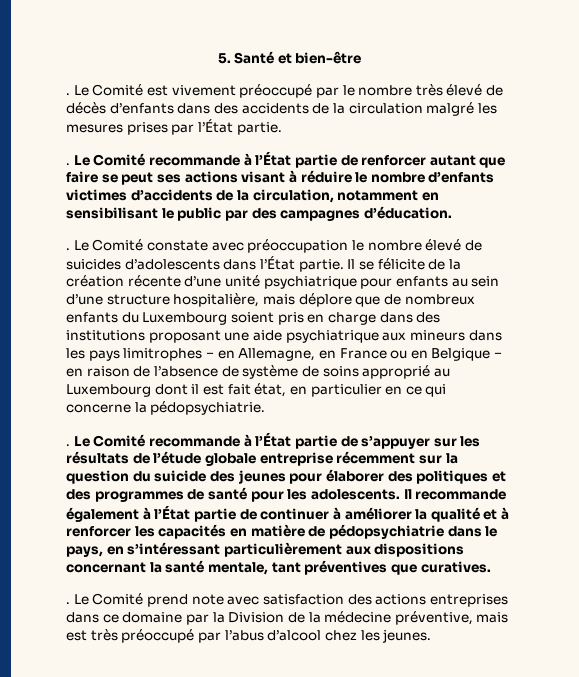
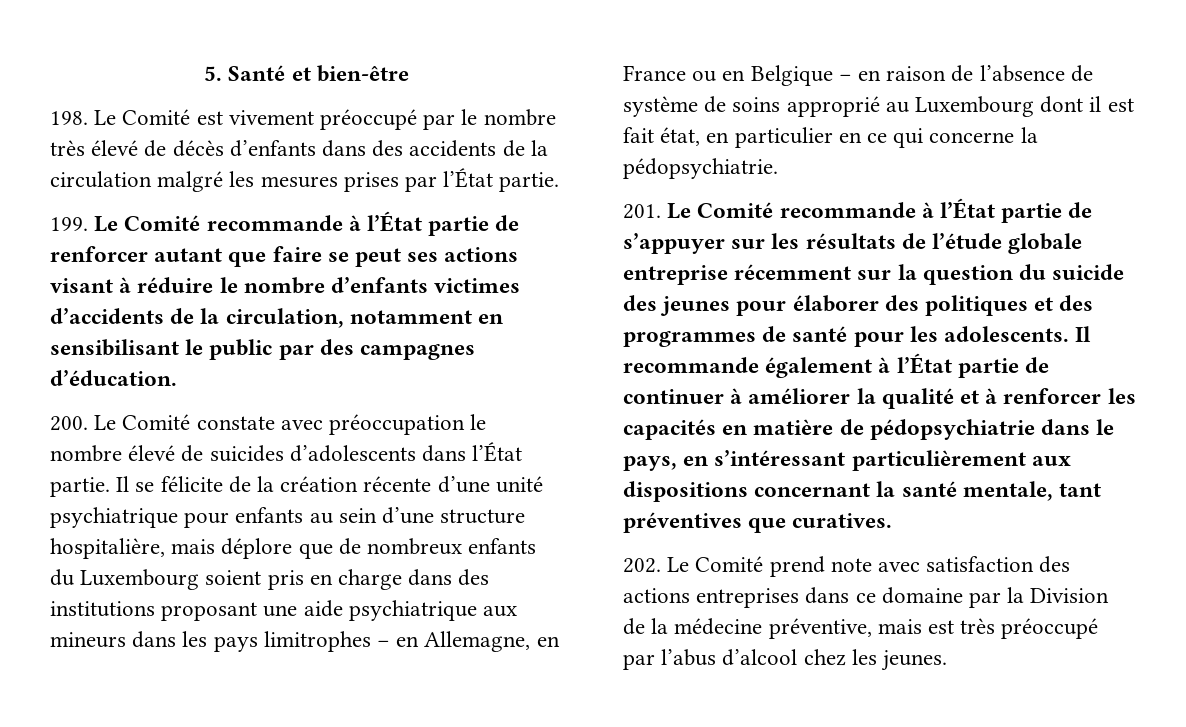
- . Le Comité est vivement préoccupé par le nombre très élevé de décès d’enfants dans des accidents de la circulation malgré les mesures prises par l’État partie.
+ 198. Le Comité est vivement préoccupé par le nombre très élevé de décès d’enfants dans des accidents de la circulation malgré les mesures prises par l’État partie.
- . Le Comité recommande à l’État partie de renforcer autant que faire se peut ses actions visant à réduire le nombre d’enfants victimes d’accidents de la circulation, notamment en sensibilisant le public par des campagnes d’éducation.
+ 199. Le Comité recommande à l’État partie de renforcer autant que faire se peut ses actions visant à réduire le nombre d’enfants victimes d’accidents de la circulation, notamment en sensibilisant le public par des campagnes d’éducation.
- . Le Comité constate avec préoccupation le nombre élevé de suicides d’adolescents dans l’État partie.
+ 200. Le Comité constate avec préoccupation le nombre élevé de suicides d’adolescents dans l’État partie.
- . Le Comité recommande à l’État partie de s’appuyer sur les résultats de l’étude globale entreprise récemment sur la question du suicide des jeunes pour élaborer des politiques et des programmes de santé pour les adolescents.
+ 201. Le Comité recommande à l’État partie de s’appuyer sur les résultats de l’étude globale entreprise récemment sur la question du suicide des jeunes pour élaborer des politiques et des programmes de santé pour les adolescents.
- . Le Comité prend note avec satisfaction des actions entreprises dans ce domaine par la Division de la médecine préventive, mais est très préoccupé par l’abus d’alcool chez les jeunes.
+ 202. Le Comité prend note avec satisfaction des actions entreprises dans ce domaine par la Division de la médecine préventive, mais est très préoccupé par l’abus d’alcool chez les jeunes.

